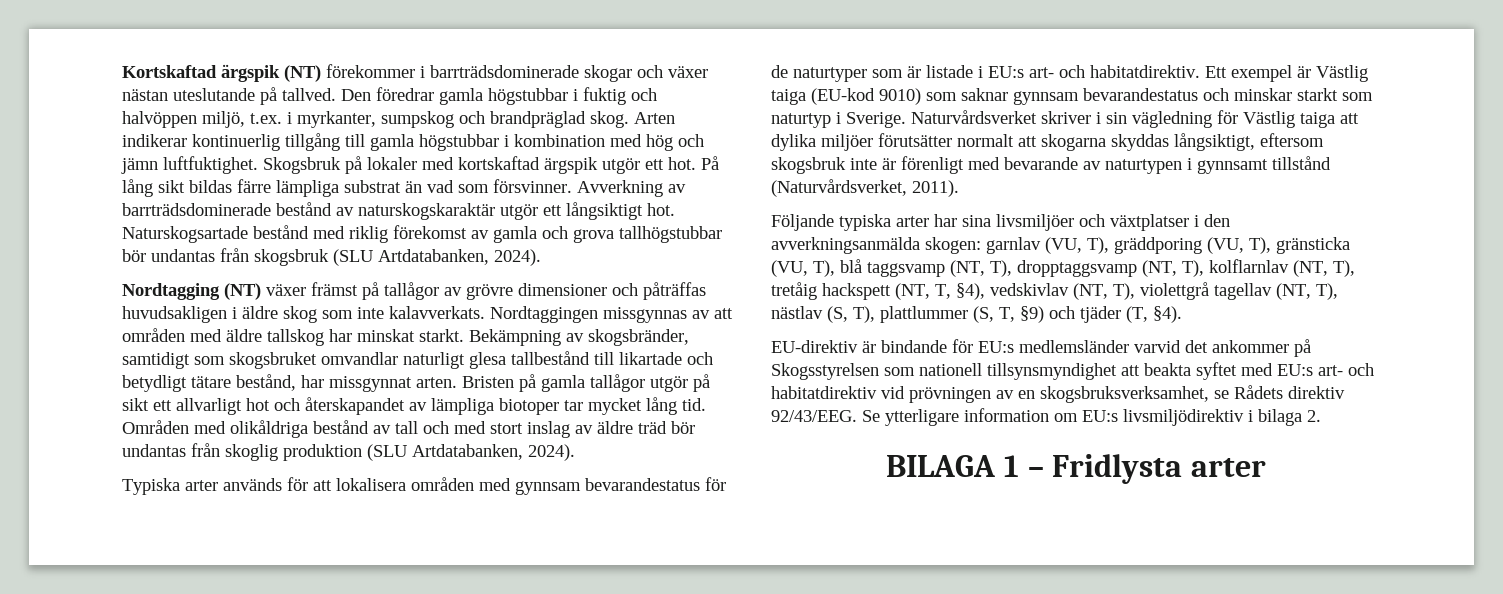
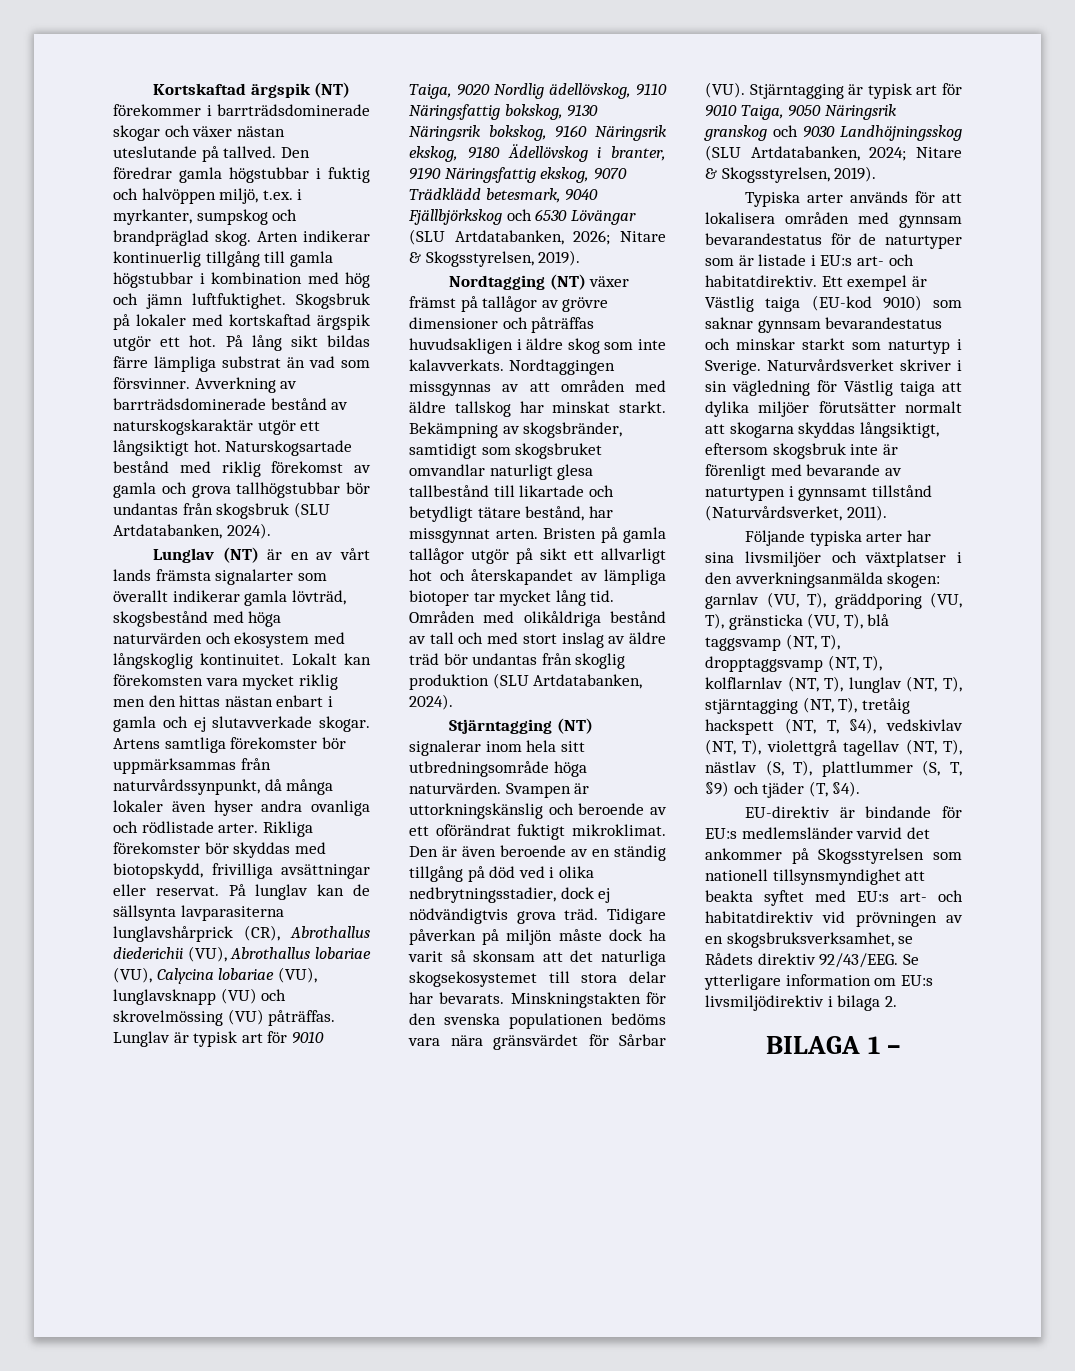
+ Lunglav (NT) är en av vårt lands främsta signalarter som överallt indikerar gamla lövträd, skogsbestånd med höga naturvärden och ekosystem med långskoglig kontinuitet. Lokalt kan förekomsten vara mycket riklig men den hittas nästan enbart i gamla och ej slutavverkade skogar. Artens samtliga förekomster bör uppmärksammas från naturvårdssynpunkt, då många lokaler även hyser andra ovanliga och rödlistade arter. Rikliga förekomster bör skyddas med biotopskydd, frivilliga avsättningar eller reservat. På lunglav kan de sällsynta lavparasiterna lunglavshårprick (CR), Abrothallus diederichii (VU), Abrothallus lobariae (VU), Calycina lobariae (VU), lunglavsknapp (VU) och skrovelmössing (VU) påträffas. Lunglav är typisk art för 9010 Taiga, 9020 Nordlig ädellövskog, 9110 Näringsfattig bokskog, 9130 Näringsrik bokskog, 9160 Näringsrik ekskog, 9180 Ädellövskog i branter, 9190 Näringsfattig ekskog, 9070 Trädklädd betesmark, 9040 Fjällbjörkskog och 6530 Lövängar (SLU Artdatabanken, 2026; Nitare & Skogsstyrelsen, 2019).
+ Stjärntagging (NT) signalerar inom hela sitt utbredningsområde höga naturvärden. Svampen är uttorkningskänslig och beroende av ett oförändrat fuktigt mikroklimat. Den är även beroende av en ständig tillgång på död ved i olika nedbrytningsstadier, dock ej nödvändigtvis grova träd. Tidigare påverkan på miljön måste dock ha varit så skonsam att det naturliga skogsekosystemet till stora delar har bevarats. Minskningstakten för den svenska populationen bedöms vara nära gränsvärdet för Sårbar (VU). Stjärntagging är typisk art för 9010 Taiga, 9050 Näringsrik granskog och 9030 Landhöjningsskog (SLU Artdatabanken, 2024; Nitare & Skogsstyrelsen, 2019).
- Följande typiska arter har sina livsmiljöer och växtplatser i den avverkningsanmälda skogen: garnlav (VU, T), gräddporing (VU, T), gränsticka (VU, T), blå taggsvamp (NT, T), dropptaggsvamp (NT, T), kolflarnlav (NT, T), tretåig hackspett (NT, T, §4), vedskivlav (NT, T), violettgrå tagellav (NT, T), nästlav (S, T), plattlummer (S, T, §9) och tjäder (T, §4).
+ Följande typiska arter har sina livsmiljöer och växtplatser i den avverkningsanmälda skogen: garnlav (VU, T), gräddporing (VU, T), gränsticka (VU, T), blå taggsvamp (NT, T), dropptaggsvamp (NT, T), kolflarnlav (NT, T), lunglav (NT, T), stjärntagging (NT, T), tretåig hackspett (NT, T, §4), vedskivlav (NT, T), violettgrå tagellav (NT, T), nästlav (S, T), plattlummer (S, T, §9) och tjäder (T, §4).
- BILAGA 1 – Fridlysta arter
+ BILAGA 1 –

